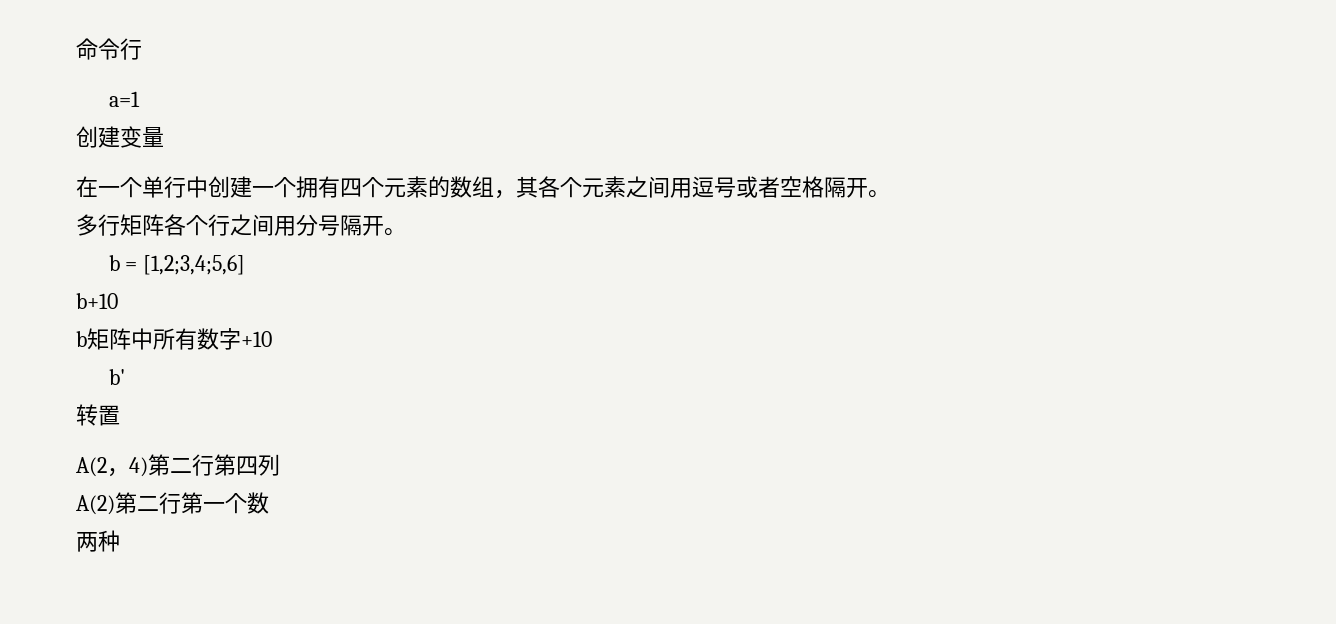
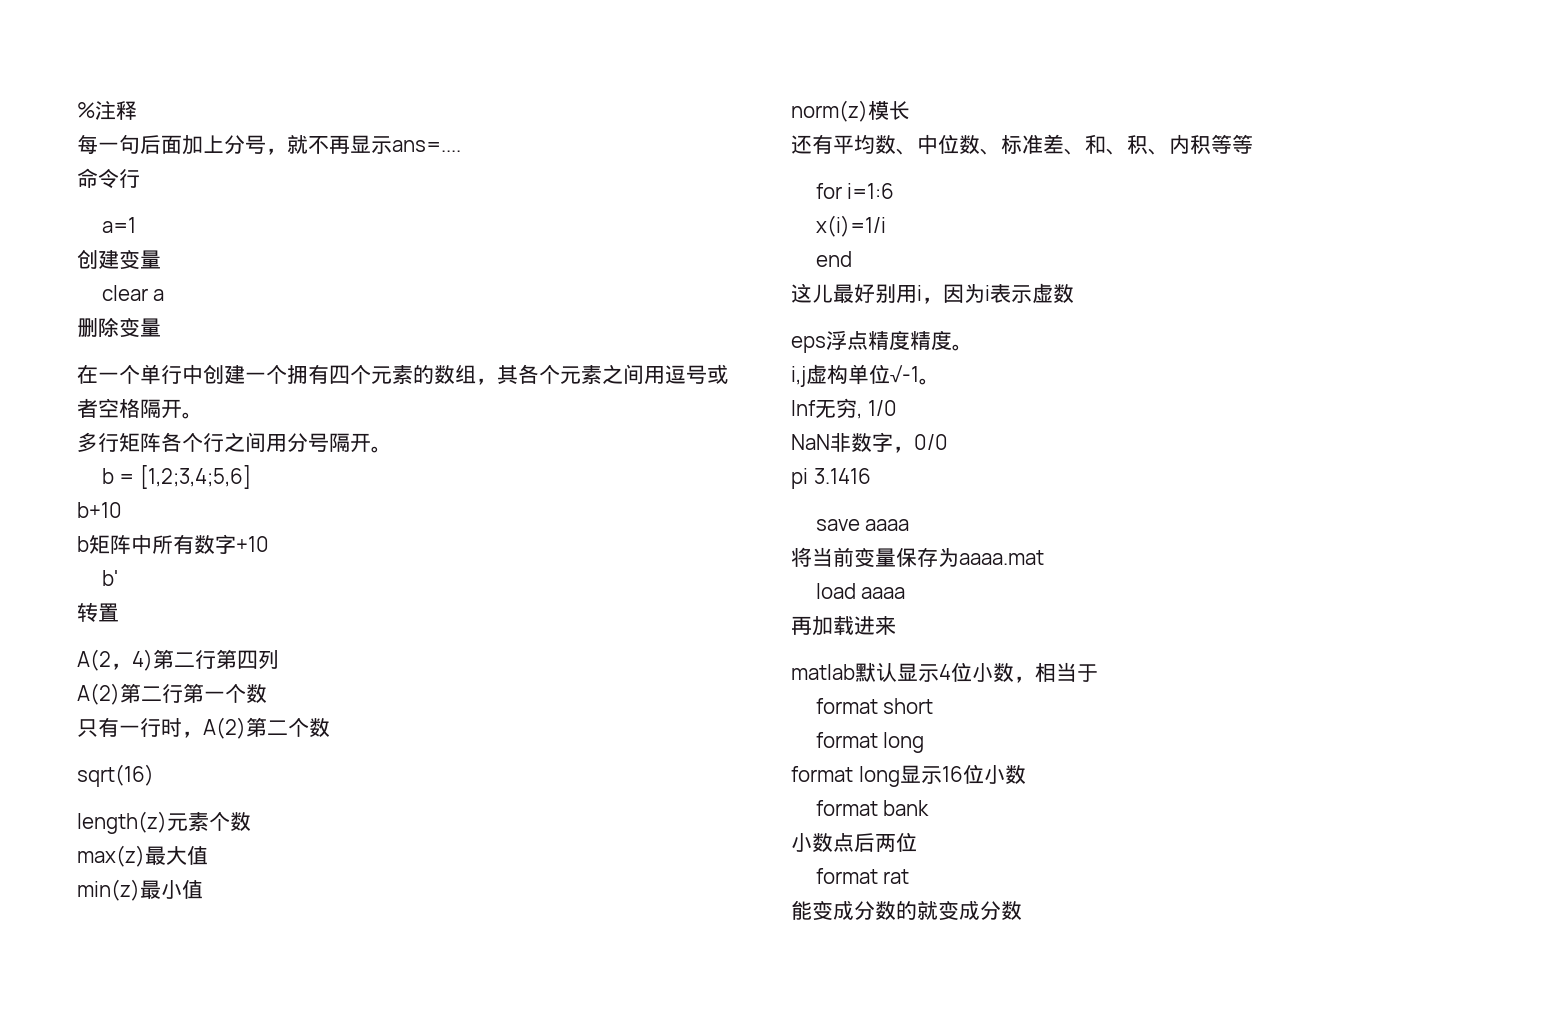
+ %注释
+ 每一句后面加上分号，就不再显示ans=....
+ clear a
+ 删除变量
- 两种
+ 只有一行时，A(2)第二个数
+ sqrt(16)
+ length(z)元素个数
+ max(z)最大值
+ min(z)最小值
+ norm(z)模长
+ 还有平均数、中位数、标准差、和、积、内积等等
+ for i=1:6
+ x(i)=1/i
+ end
+ 这儿最好别用i，因为i表示虚数
+ eps浮点精度精度。
+ i,j虚构单位√-1。
+ Inf无穷, 1/0
+ NaN非数字，0/0
+ pi 3.1416
+ save aaaa
+ 将当前变量保存为aaaa.mat
+ load aaaa
+ 再加载进来
+ matlab默认显示4位小数，相当于
+ format short
+ format long
+ format long显示16位小数
+ format bank
+ 小数点后两位
+ format rat
+ 能变成分数的就变成分数

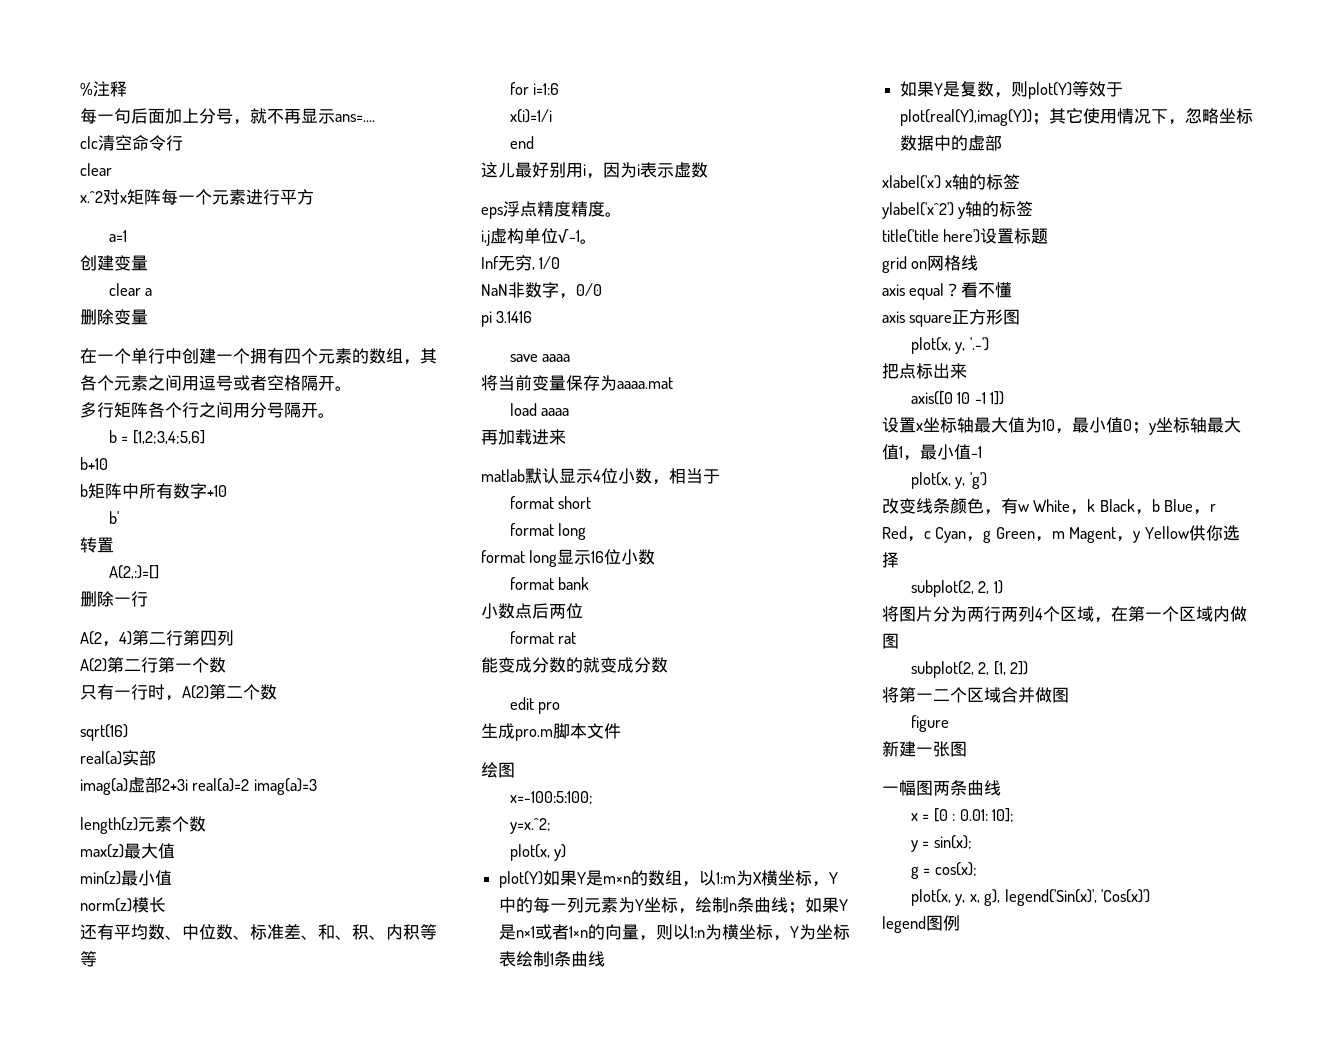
- 命令行
+ clc清空命令行
+ clear
+ x.^2对x矩阵每一个元素进行平方
+ A(2,:)=[]
+ 删除一行
+ real(a)实部
+ imag(a)虚部2+3i real(a)=2 imag(a)=3
+ edit pro
+ 生成pro.m脚本文件
+ 绘图
+ x=-100:5:100;
+ y=x.^2;
+ plot(x, y)
+ plot(Y)如果Y是m×n的数组，以1:m为X横坐标，Y中的每一列元素为Y坐标，绘制n条曲线；如果Y是n×1或者1×n的向量，则以1:n为横坐标，Y为坐标表绘制1条曲线
+ 如果Y是复数，则plot(Y)等效于plot(real(Y),imag(Y))；其它使用情况下，忽略坐标数据中的虚部
+ xlabel('x') x轴的标签
+ ylabel('x^2') y轴的标签
+ title('title here')设置标题
+ grid on网格线
+ axis equal？看不懂
+ axis square正方形图
+ plot(x, y, '.-')
+ 把点标出来
+ axis([0 10 -1 1])
+ 设置x坐标轴最大值为10，最小值0；y坐标轴最大值1，最小值-1
+ plot(x, y, 'g')
+ 改变线条颜色，有w White，k Black，b Blue，r Red，c Cyan，g Green，m Magent，y Yellow供你选择
+ subplot(2, 2, 1)
+ 将图片分为两行两列4个区域，在第一个区域内做图
+ subplot(2, 2, [1, 2])
+ 将第一二个区域合并做图
+ figure
+ 新建一张图
+ 一幅图两条曲线
+ x = [0 : 0.01: 10];
+ y = sin(x);
+ g = cos(x);
+ plot(x, y, x, g), legend('Sin(x)', 'Cos(x)')
+ legend图例

